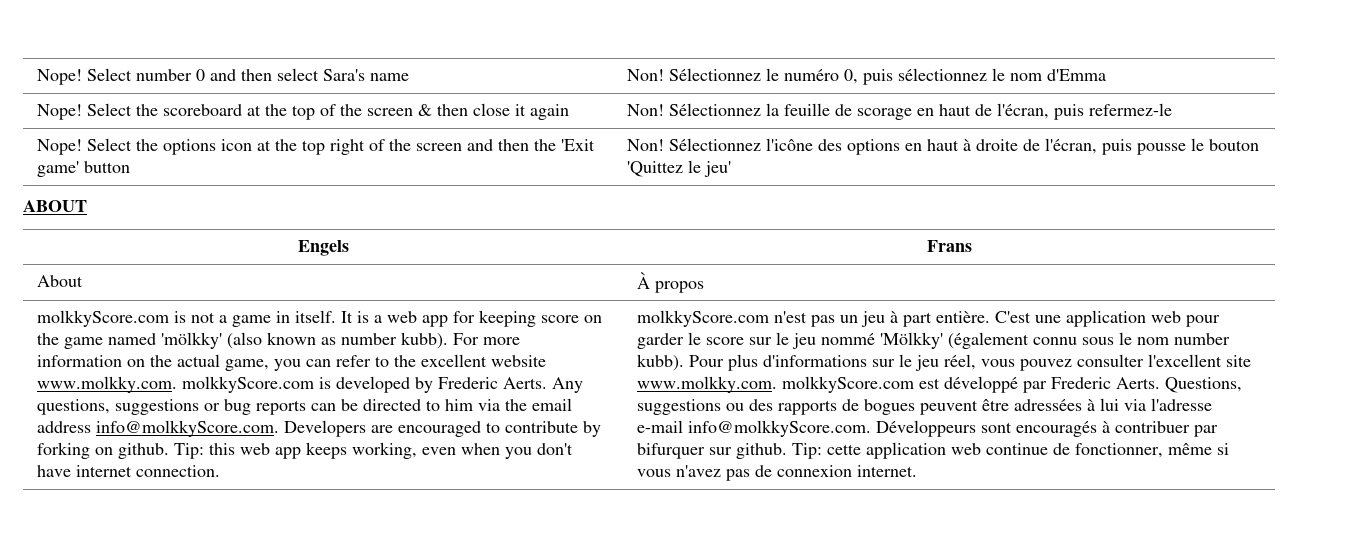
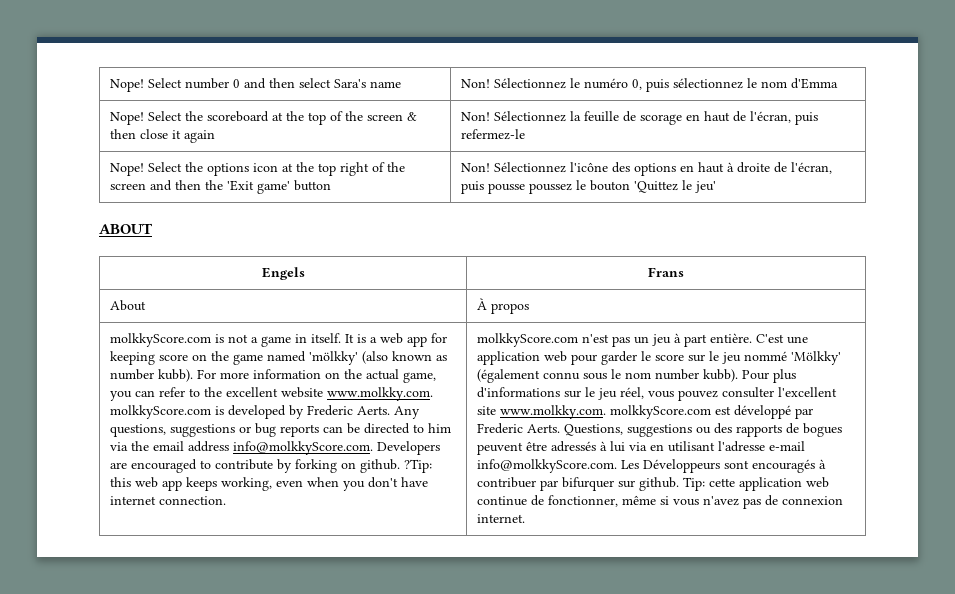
- Nope! Select the options icon at the top right of the screen and then the 'Exit game' button | Non! Sélectionnez l'icône des options en haut à droite de l'écran, puis pousse le bouton 'Quittez le jeu'
+ Nope! Select the options icon at the top right of the screen and then the 'Exit game' button | Non! Sélectionnez l'icône des options en haut à droite de l'écran, puis pousse poussez le bouton 'Quittez le jeu'
- Tip: this web app keeps working, even when you don't have internet connection.
+ ?Tip: this web app keeps working, even when you don't have internet connection.
- Questions, suggestions ou des rapports de bogues peuvent être adressées à lui via l'adresse e-mail info@molkkyScore.com. Développeurs sont encouragés à contribuer par bifurquer sur github.
+ Questions, suggestions ou des rapports de bogues peuvent être adressés à lui via en utilisant l'adresse e-mail info@molkkyScore.com. Les Développeurs sont encouragés à contribuer par bifurquer sur github.

